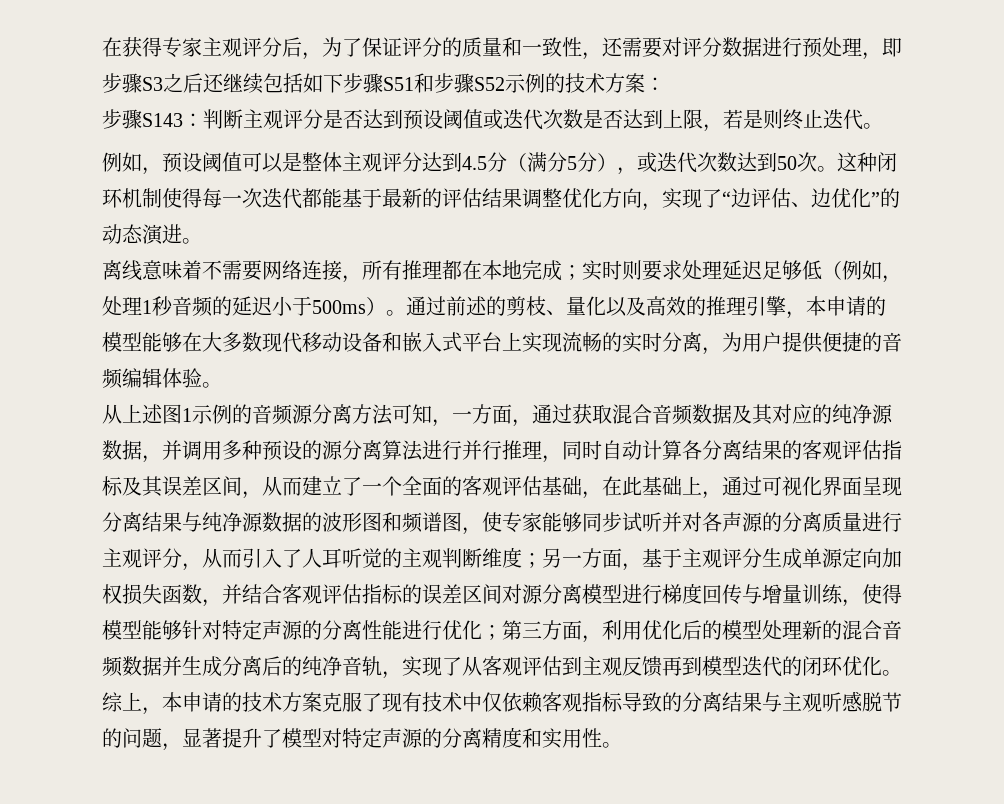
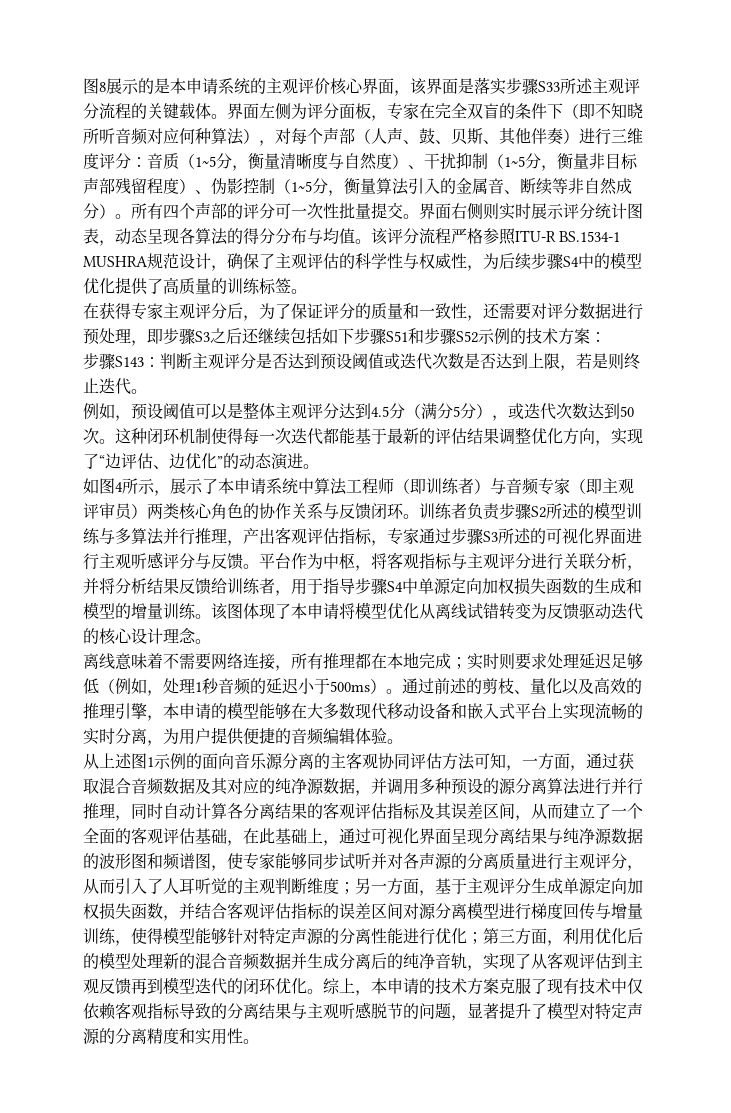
+ 图8展示的是本申请系统的主观评价核心界面，该界面是落实步骤S33所述主观评分流程的关键载体。界面左侧为评分面板，专家在完全双盲的条件下（即不知晓所听音频对应何种算法），对每个声部（人声、鼓、贝斯、其他伴奏）进行三维度评分：音质（1~5分，衡量清晰度与自然度）、干扰抑制（1~5分，衡量非目标声部残留程度）、伪影控制（1~5分，衡量算法引入的金属音、断续等非自然成分）。所有四个声部的评分可一次性批量提交。界面右侧则实时展示评分统计图表，动态呈现各算法的得分分布与均值。该评分流程严格参照ITU-R BS.1534-1 MUSHRA规范设计，确保了主观评估的科学性与权威性，为后续步骤S4中的模型优化提供了高质量的训练标签。
+ 如图4所示，展示了本申请系统中算法工程师（即训练者）与音频专家（即主观评审员）两类核心角色的协作关系与反馈闭环。训练者负责步骤S2所述的模型训练与多算法并行推理，产出客观评估指标，专家通过步骤S3所述的可视化界面进行主观听感评分与反馈。平台作为中枢，将客观指标与主观评分进行关联分析，并将分析结果反馈给训练者，用于指导步骤S4中单源定向加权损失函数的生成和模型的增量训练。该图体现了本申请将模型优化从离线试错转变为反馈驱动迭代的核心设计理念。
- 从上述图1示例的音频源分离方法可知，一方面，通过获取混合音频数据及其对应的纯净源数据，并调用多种预设的源分离算法进行并行推理，同时自动计算各分离结果的客观评估指标及其误差区间，从而建立了一个全面的客观评估基础，在此基础上，通过可视化界面呈现分离结果与纯净源数据的波形图和频谱图，使专家能够同步试听并对各声源的分离质量进行主观评分，从而引入了人耳听觉的主观判断维度；
+ 从上述图1示例的面向音乐源分离的主客观协同评估方法可知，一方面，通过获取混合音频数据及其对应的纯净源数据，并调用多种预设的源分离算法进行并行推理，同时自动计算各分离结果的客观评估指标及其误差区间，从而建立了一个全面的客观评估基础，在此基础上，通过可视化界面呈现分离结果与纯净源数据的波形图和频谱图，使专家能够同步试听并对各声源的分离质量进行主观评分，从而引入了人耳听觉的主观判断维度；

